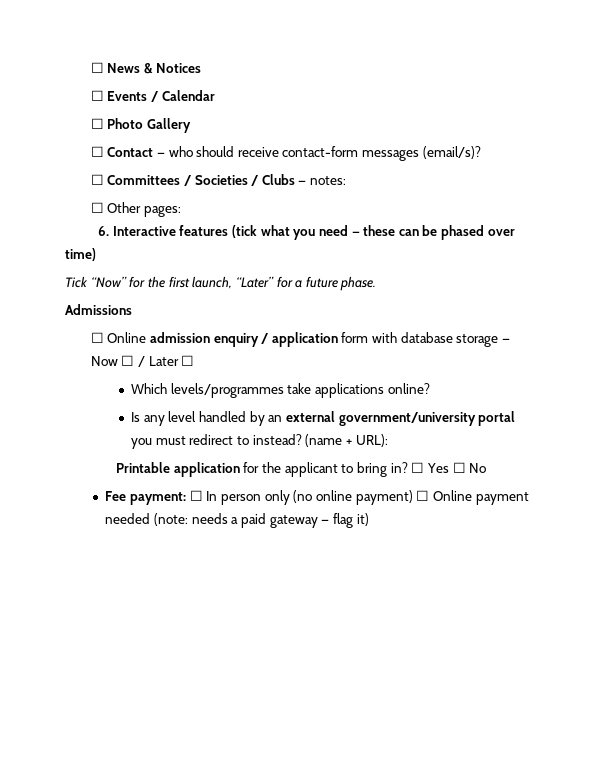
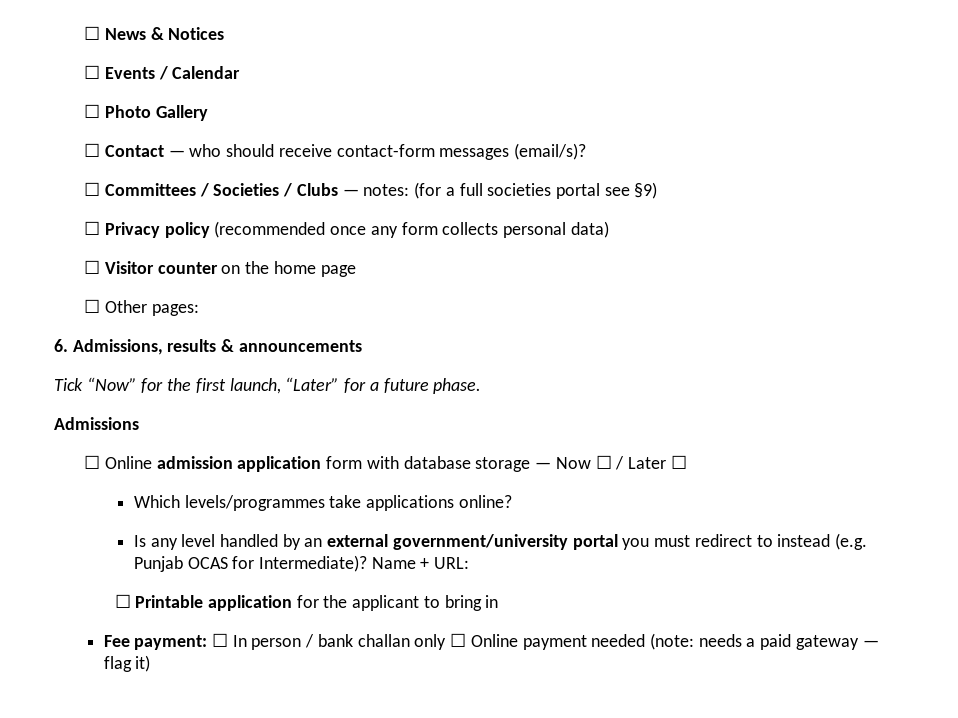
- ☐ Committees / Societies / Clubs — notes:
+ ☐ Committees / Societies / Clubs — notes: (for a full societies portal see §9)
+ ☐ Privacy policy (recommended once any form collects personal data)
+ ☐ Visitor counter on the home page
  ☐ Other pages:
- 6. Interactive features (tick what you need — these can be phased over time)
+ 6. Admissions, results & announcements
- ☐ Online admission enquiry / application form with database storage — Now ☐ / Later ☐
+ ☐ Online admission application form with database storage — Now ☐ / Later ☐
- Is any level handled by an external government/university portal you must redirect to instead? (name + URL):
- Printable application for the applicant to bring in? ☐ Yes ☐ No
+ Is any level handled by an external government/university portal you must redirect to instead (e.g. Punjab OCAS for Intermediate)? Name + URL:
+ ☐ Printable application for the applicant to bring in
- Fee payment: ☐ In person only (no online payment) ☐ Online payment needed (note: needs a paid gateway — flag it)
+ Fee payment: ☐ In person / bank challan only ☐ Online payment needed (note: needs a paid gateway — flag it)

